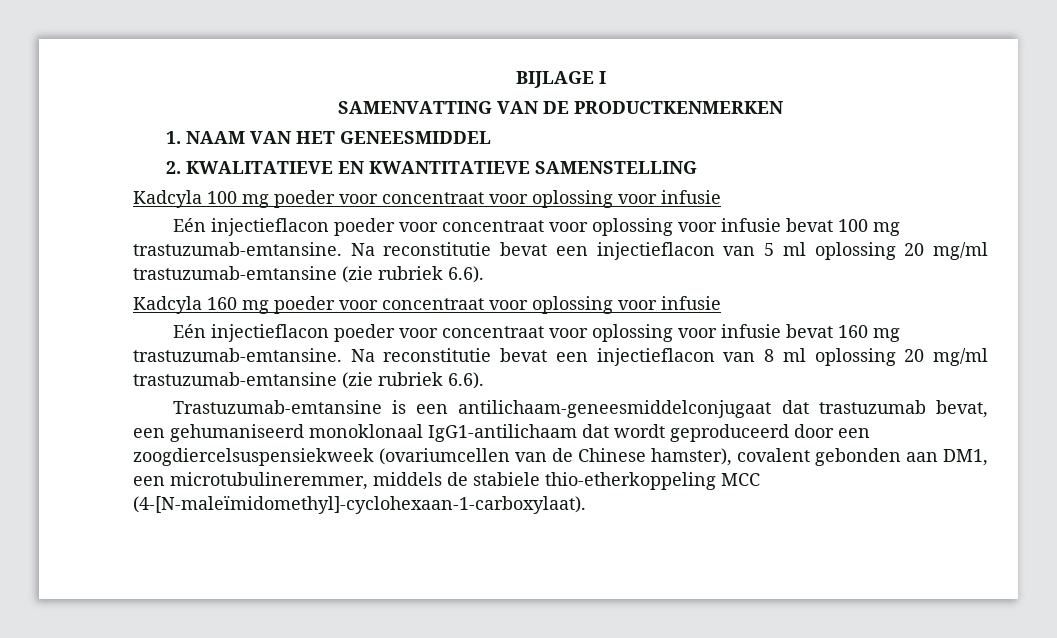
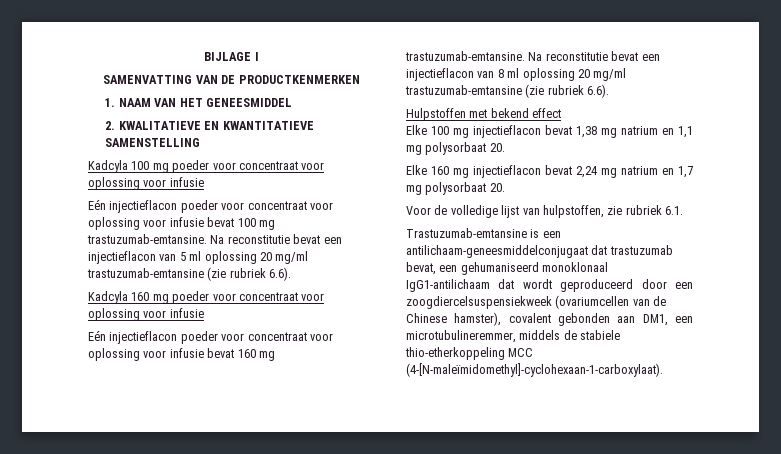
+ Hulpstoffen met bekend effect
+ Elke 100 mg injectieflacon bevat 1,38 mg natrium en 1,1 mg polysorbaat 20.
+ Elke 160 mg injectieflacon bevat 2,24 mg natrium en 1,7 mg polysorbaat 20.
+ Voor de volledige lijst van hulpstoffen, zie rubriek 6.1.

